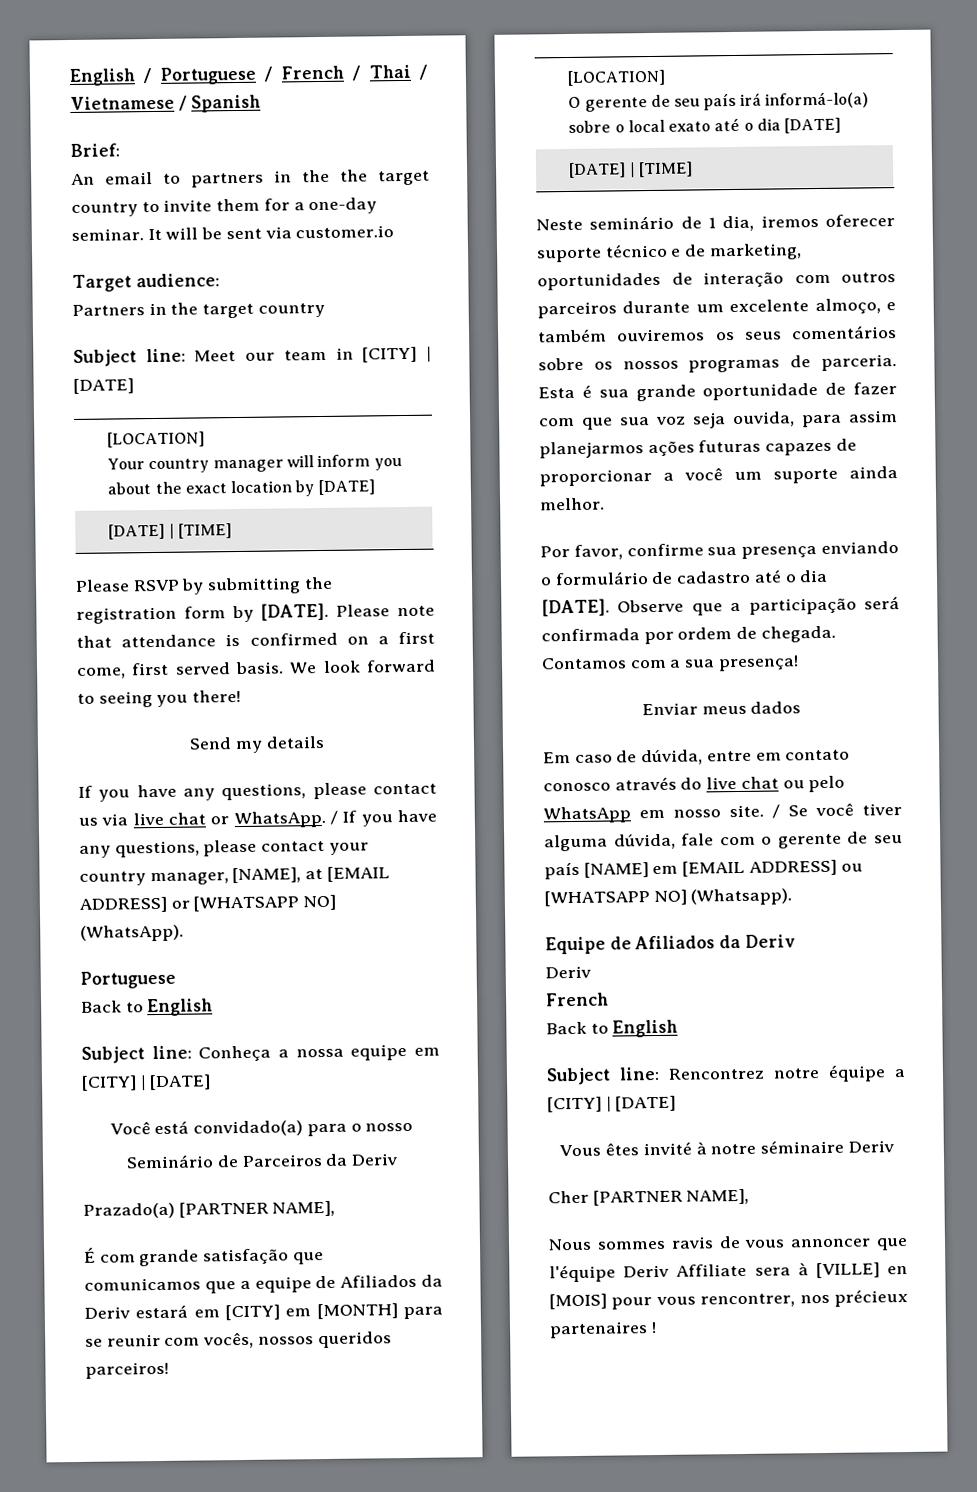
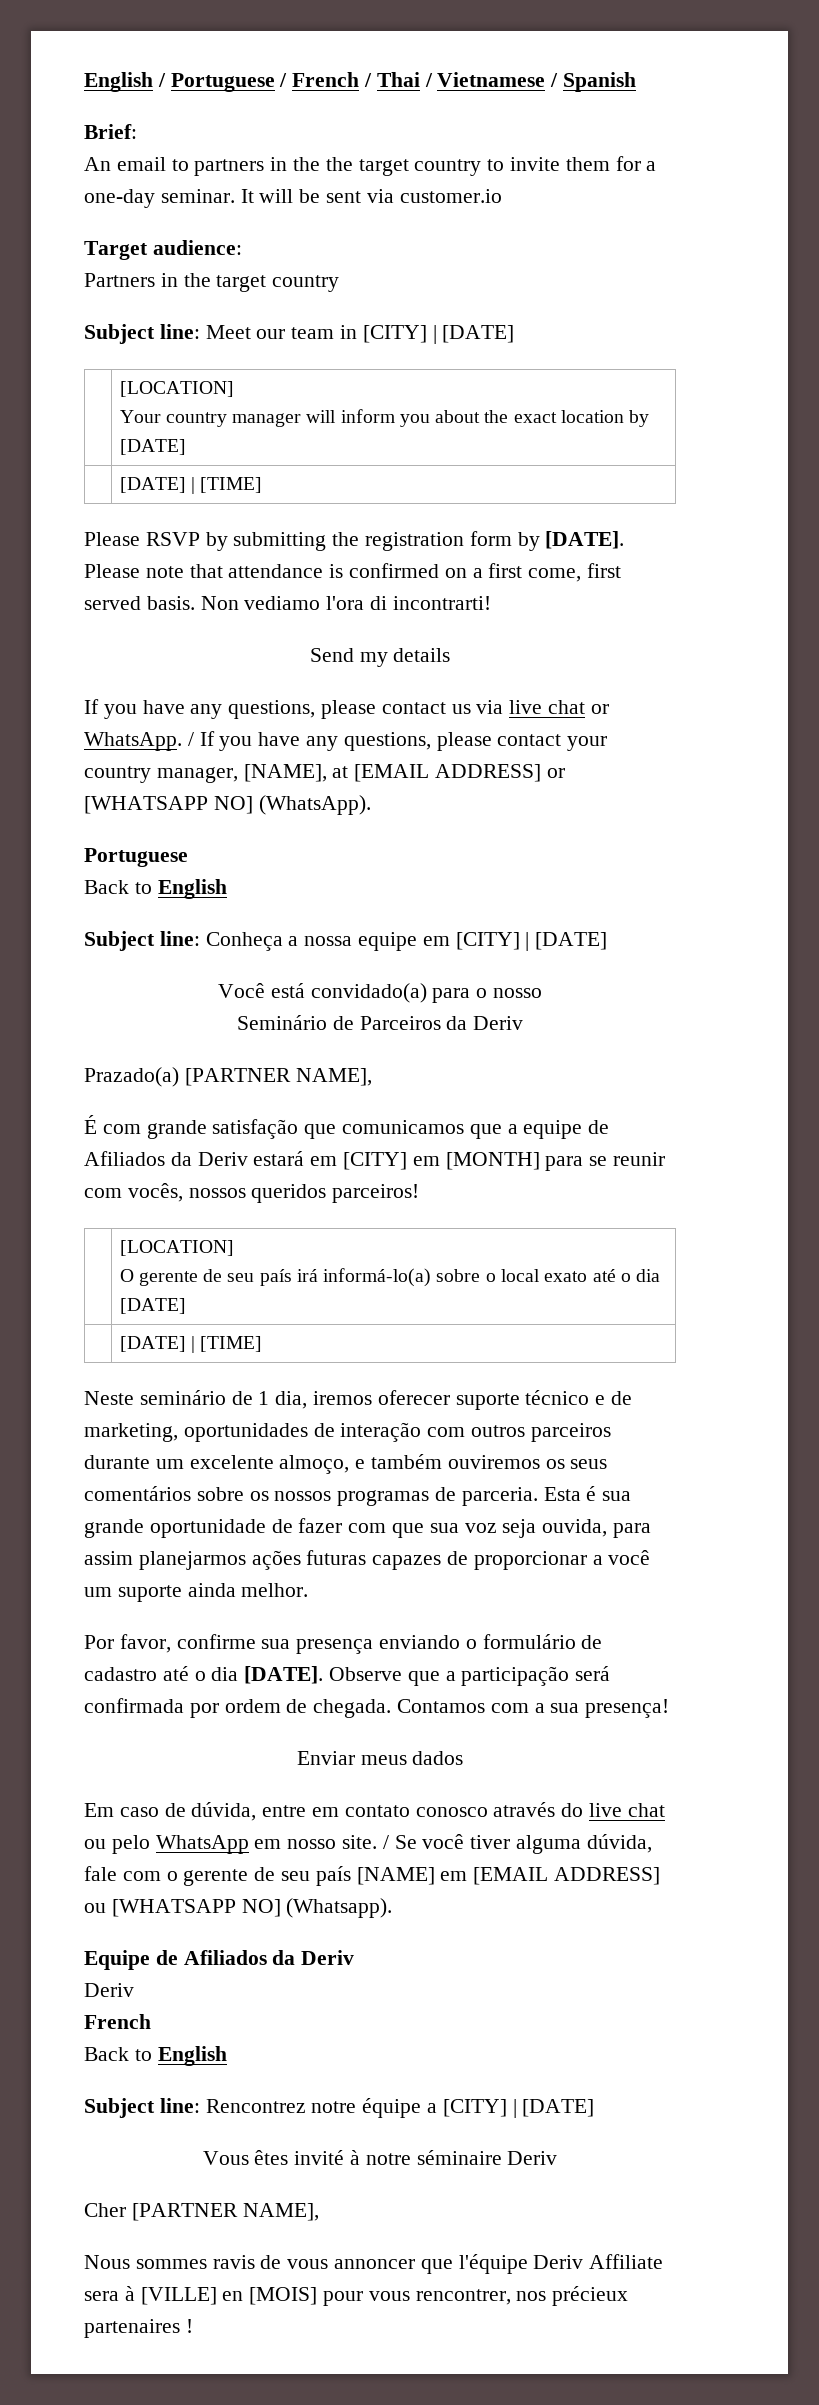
- We look forward to seeing you there!
+ Non vediamo l'ora di incontrarti!

